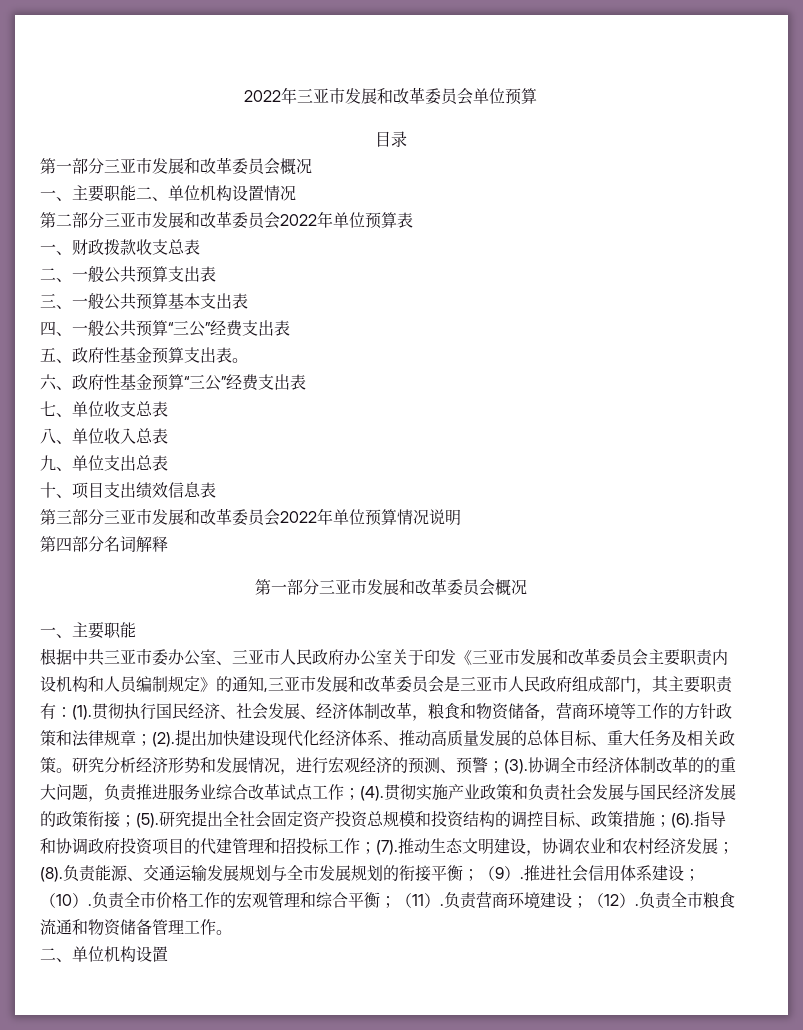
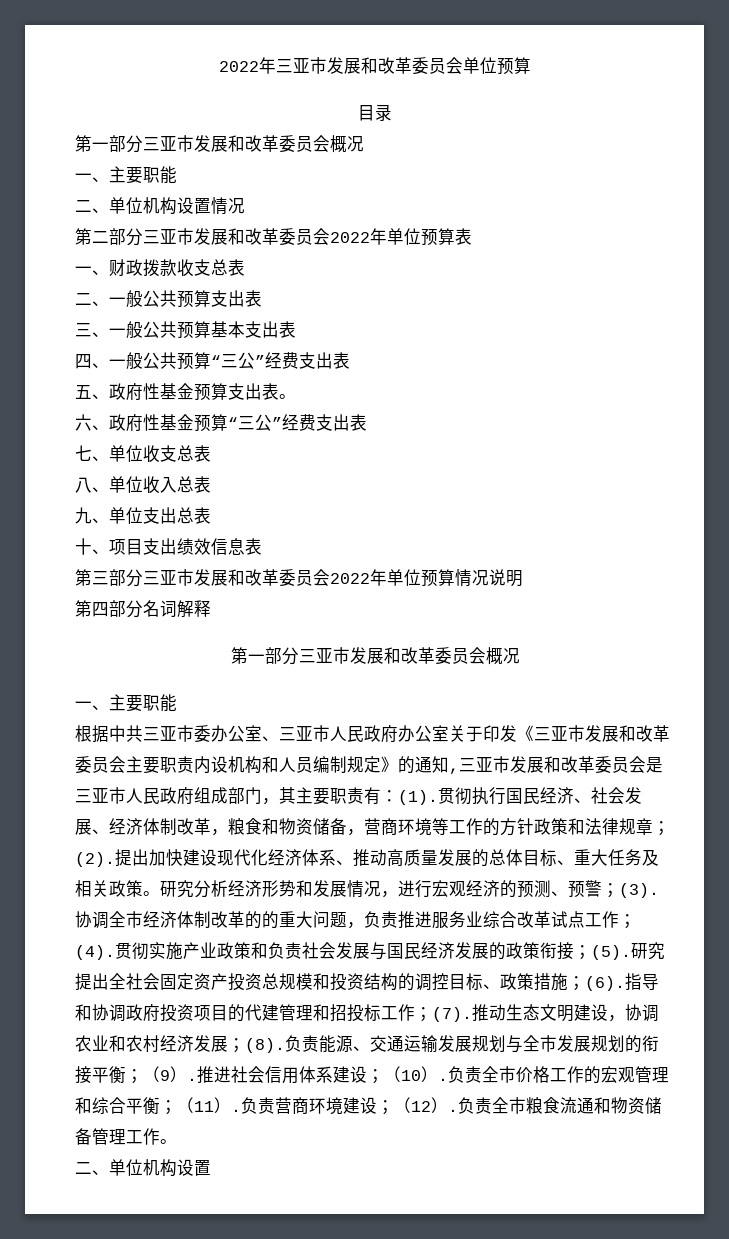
  目录
  第一部分三亚市发展和改革委员会概况
- 一、主要职能二、单位机构设置情况
+ 一、主要职能
+ 二、单位机构设置情况

